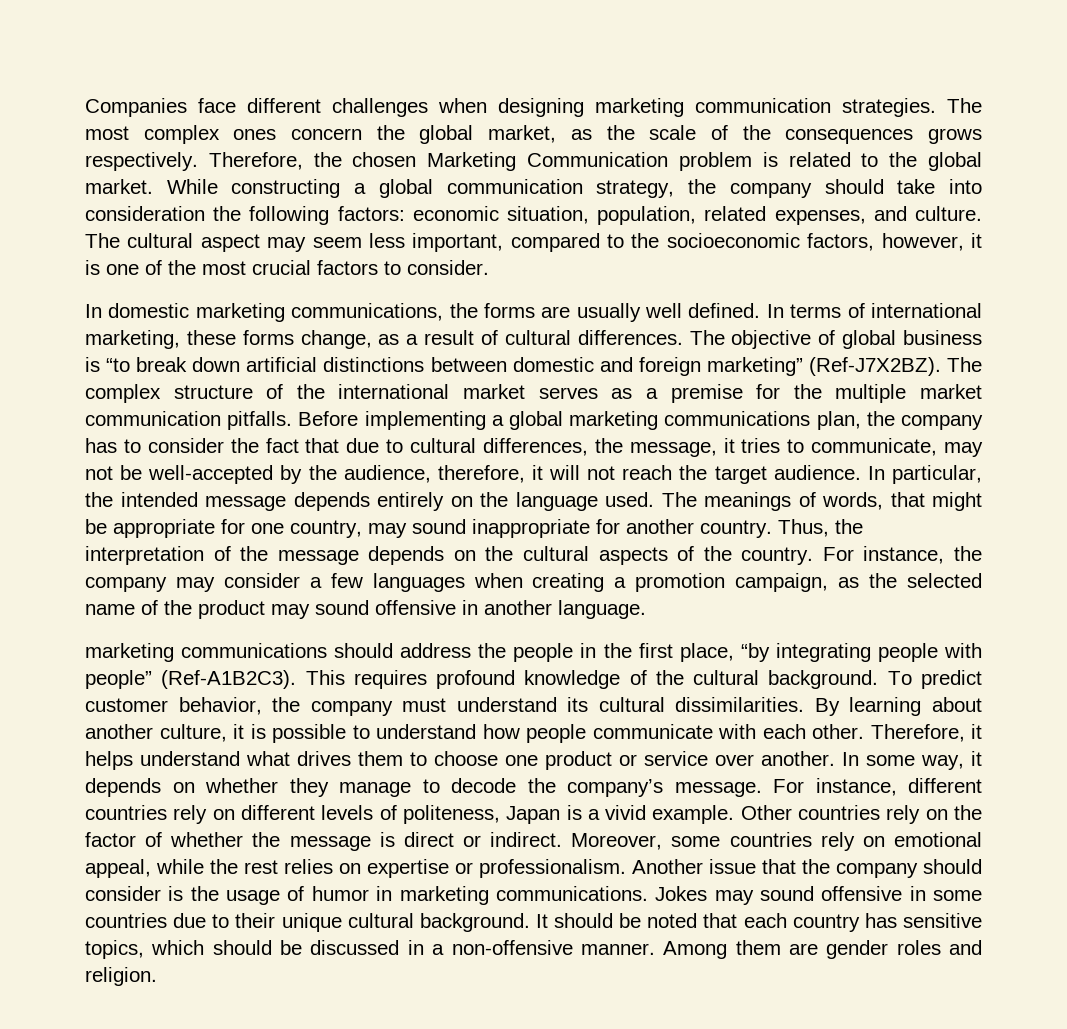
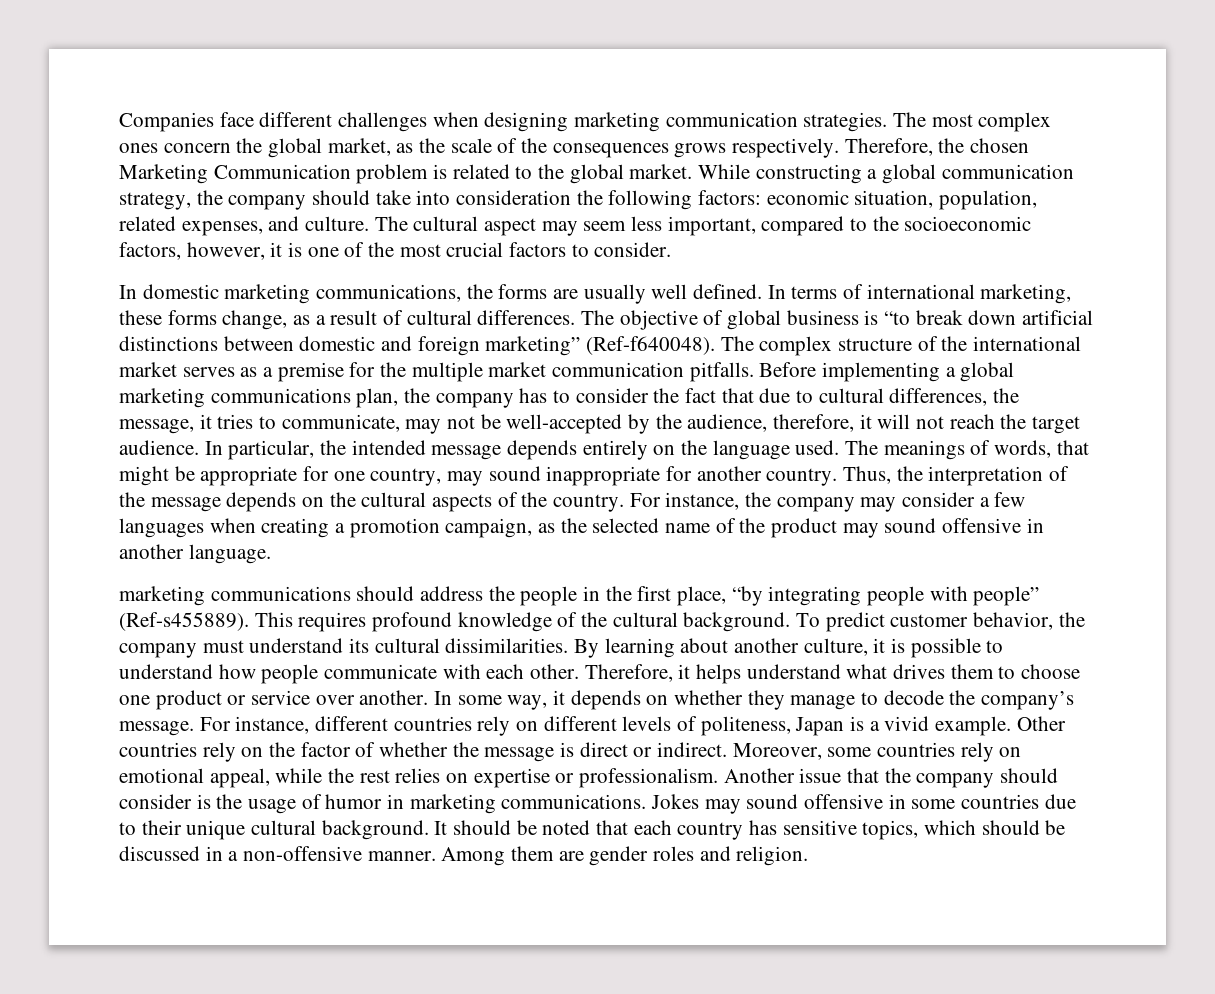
- The objective of global business is “to break down artificial distinctions between domestic and foreign marketing” (Ref-J7X2BZ).
+ The objective of global business is “to break down artificial distinctions between domestic and foreign marketing” (Ref-f640048).
- marketing communications should address the people in the first place, “by integrating people with people” (Ref-A1B2C3).
+ marketing communications should address the people in the first place, “by integrating people with people” (Ref-s455889).

